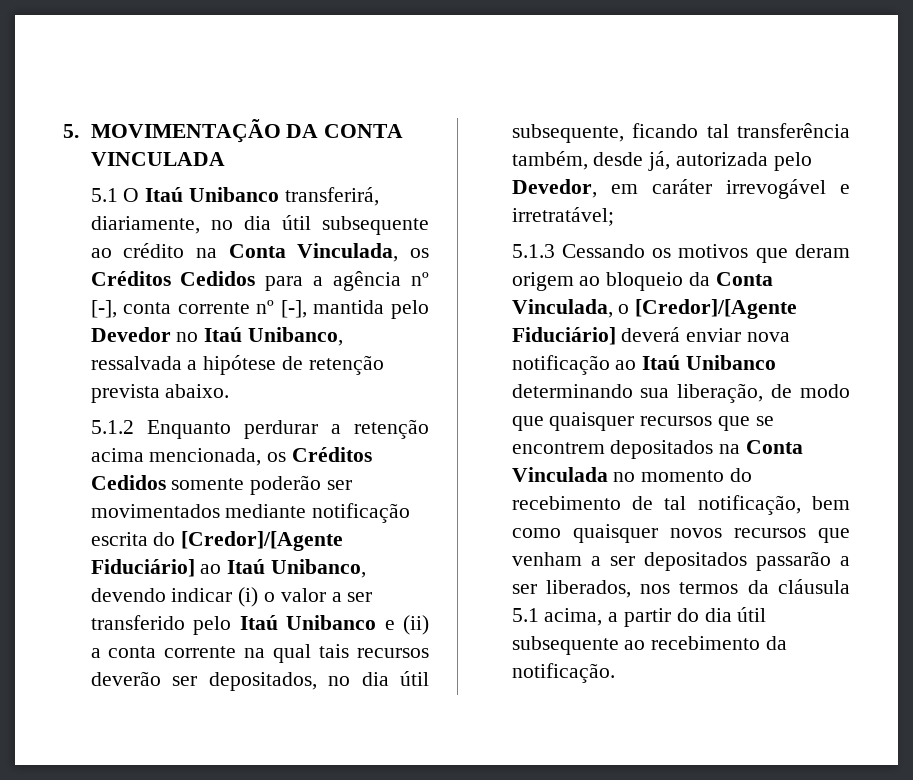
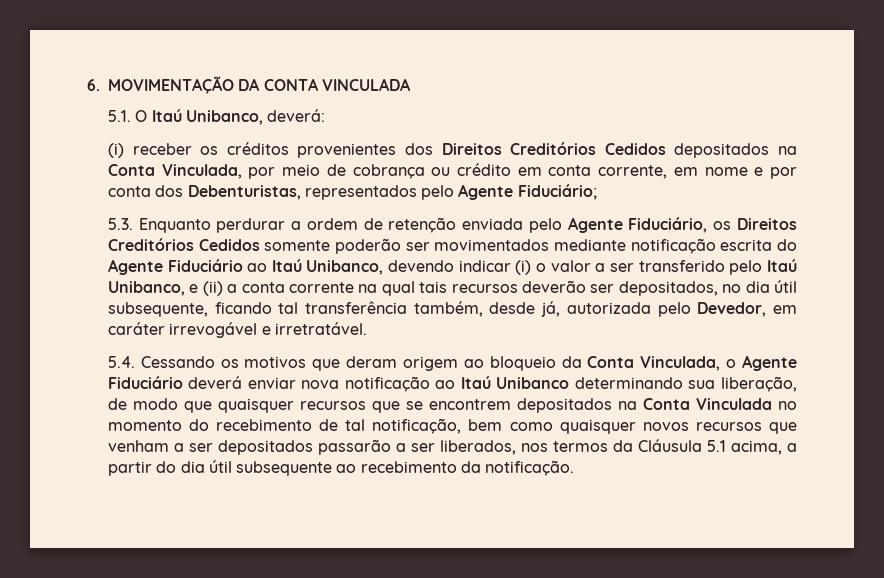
- 5. MOVIMENTAÇÃO DA CONTA VINCULADA
+ 6. MOVIMENTAÇÃO DA CONTA VINCULADA
- 5.1 O Itaú Unibanco transferirá, diariamente, no dia útil subsequente ao crédito na Conta Vinculada, os Créditos Cedidos para a agência nº [-], conta corrente nº [-], mantida pelo Devedor no Itaú Unibanco, ressalvada a hipótese de retenção prevista abaixo.
- 5.1.2 Enquanto perdurar a retenção acima mencionada, os Créditos Cedidos somente poderão ser movimentados mediante notificação escrita do [Credor]/[Agente Fiduciário] ao Itaú Unibanco, devendo indicar (i) o valor a ser transferido pelo Itaú Unibanco e (ii) a conta corrente na qual tais recursos deverão ser depositados, no dia útil subsequente, ficando tal transferência também, desde já, autorizada pelo Devedor, em caráter irrevogável e irretratável;
- 5.1.3 Cessando os motivos que deram origem ao bloqueio da Conta Vinculada, o [Credor]/[Agente Fiduciário] deverá enviar nova notificação ao Itaú Unibanco determinando sua liberação, de modo que quaisquer recursos que se encontrem depositados na Conta Vinculada no momento do recebimento de tal notificação, bem como quaisquer novos recursos que venham a ser depositados passarão a ser liberados, nos termos da cláusula 5.1 acima, a partir do dia útil subsequente ao recebimento da notificação.
+ 5.1. O Itaú Unibanco, deverá:
+ (i) receber os créditos provenientes dos Direitos Creditórios Cedidos depositados na Conta Vinculada, por meio de cobrança ou crédito em conta corrente, em nome e por conta dos Debenturistas, representados pelo Agente Fiduciário;
+ 5.3. Enquanto perdurar a ordem de retenção enviada pelo Agente Fiduciário, os Direitos Creditórios Cedidos somente poderão ser movimentados mediante notificação escrita do Agente Fiduciário ao Itaú Unibanco, devendo indicar (i) o valor a ser transferido pelo Itaú Unibanco, e (ii) a conta corrente na qual tais recursos deverão ser depositados, no dia útil subsequente, ficando tal transferência também, desde já, autorizada pelo Devedor, em caráter irrevogável e irretratável.
+ 5.4. Cessando os motivos que deram origem ao bloqueio da Conta Vinculada, o Agente Fiduciário deverá enviar nova notificação ao Itaú Unibanco determinando sua liberação, de modo que quaisquer recursos que se encontrem depositados na Conta Vinculada no momento do recebimento de tal notificação, bem como quaisquer novos recursos que venham a ser depositados passarão a ser liberados, nos termos da Cláusula 5.1 acima, a partir do dia útil subsequente ao recebimento da notificação.

